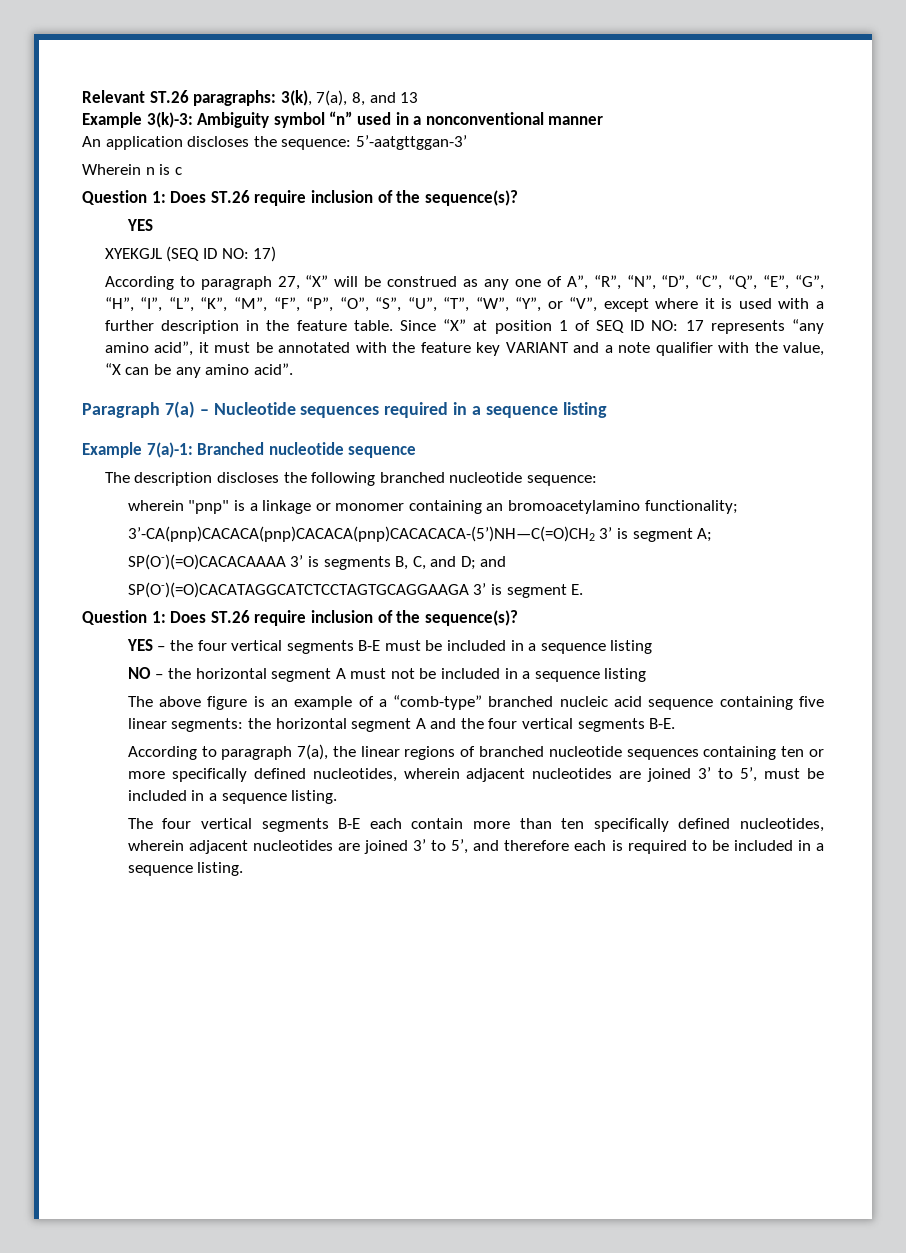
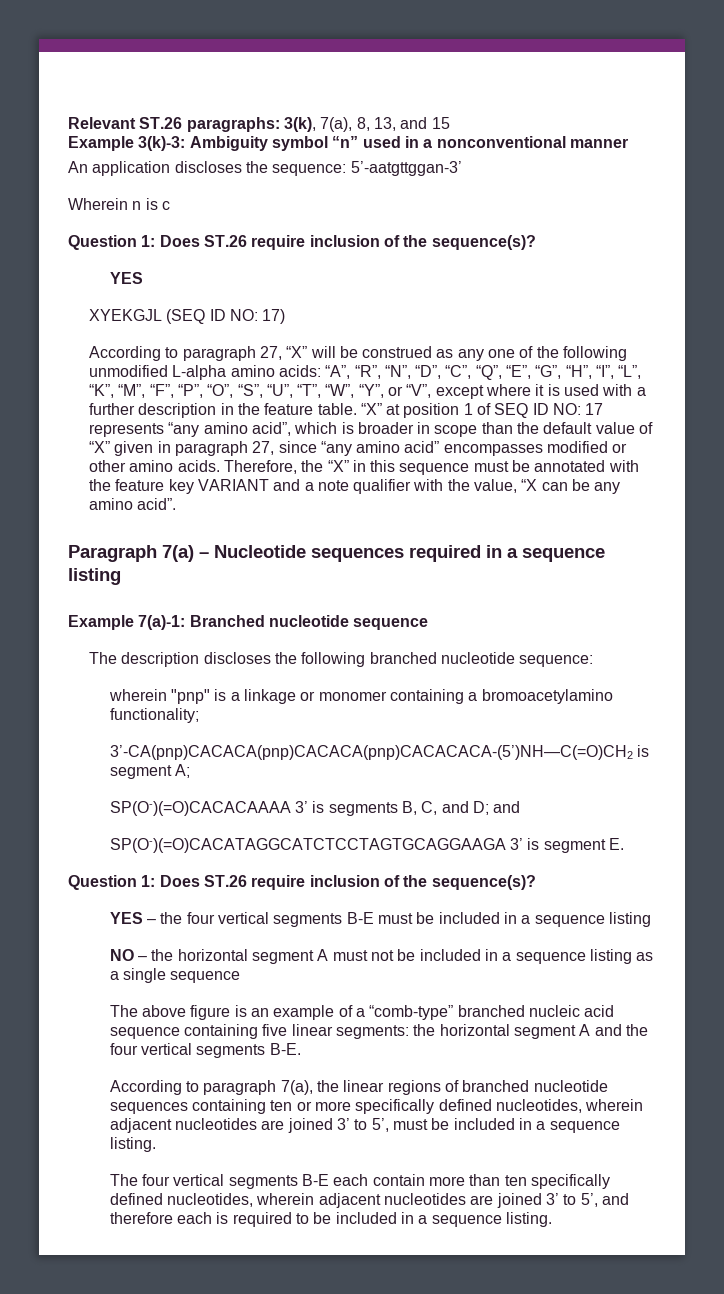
- Relevant ST.26 paragraphs: 3(k), 7(a), 8, and 13
+ Relevant ST.26 paragraphs: 3(k), 7(a), 8, 13, and 15
- According to paragraph 27, “X” will be construed as any one of A”, “R”, “N”, “D”, “C”, “Q”, “E”, “G”, “H”, “I”, “L”, “K”, “M”, “F”, “P”, “O”, “S”, “U”, “T”, “W”, “Y”, or “V”, except where it is used with a further description in the feature table.
+ According to paragraph 27, “X” will be construed as any one of the following unmodified L-alpha amino acids: “A”, “R”, “N”, “D”, “C”, “Q”, “E”, “G”, “H”, “I”, “L”, “K”, “M”, “F”, “P”, “O”, “S”, “U”, “T”, “W”, “Y”, or “V”, except where it is used with a further description in the feature table.
- Since “X” at position 1 of SEQ ID NO: 17 represents “any amino acid”, it must be annotated with the feature key VARIANT and a note qualifier with the value, “X can be any amino acid”.
+ “X” at position 1 of SEQ ID NO: 17 represents “any amino acid”, which is broader in scope than the default value of “X” given in paragraph 27, since “any amino acid” encompasses modified or other amino acids. Therefore, the “X” in this sequence must be annotated with the feature key VARIANT and a note qualifier with the value, “X can be any amino acid”.
- wherein "pnp" is a linkage or monomer containing an bromoacetylamino functionality;
+ wherein "pnp" is a linkage or monomer containing a bromoacetylamino functionality;
- 3’-CA(pnp)CACACA(pnp)CACACA(pnp)CACACACA-(5’)NH—C(=O)CH2 3’ is segment A;
+ 3’-CA(pnp)CACACA(pnp)CACACA(pnp)CACACACA-(5’)NH—C(=O)CH2 is segment A;
- NO – the horizontal segment A must not be included in a sequence listing
+ NO – the horizontal segment A must not be included in a sequence listing as a single sequence

